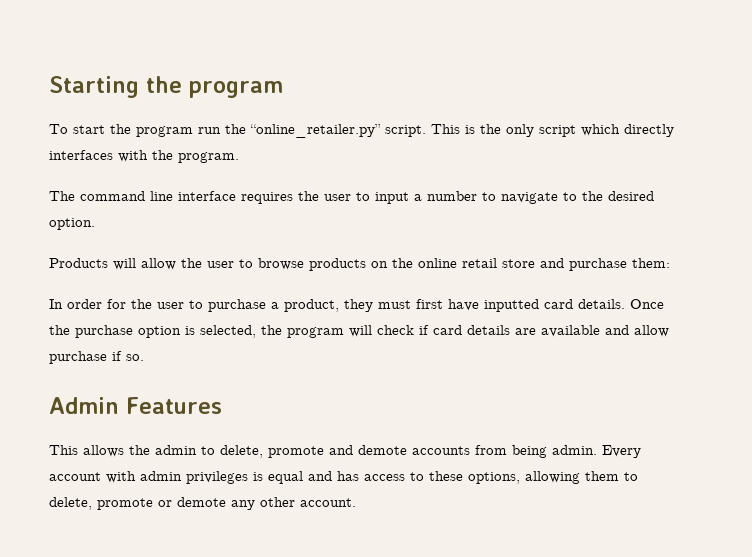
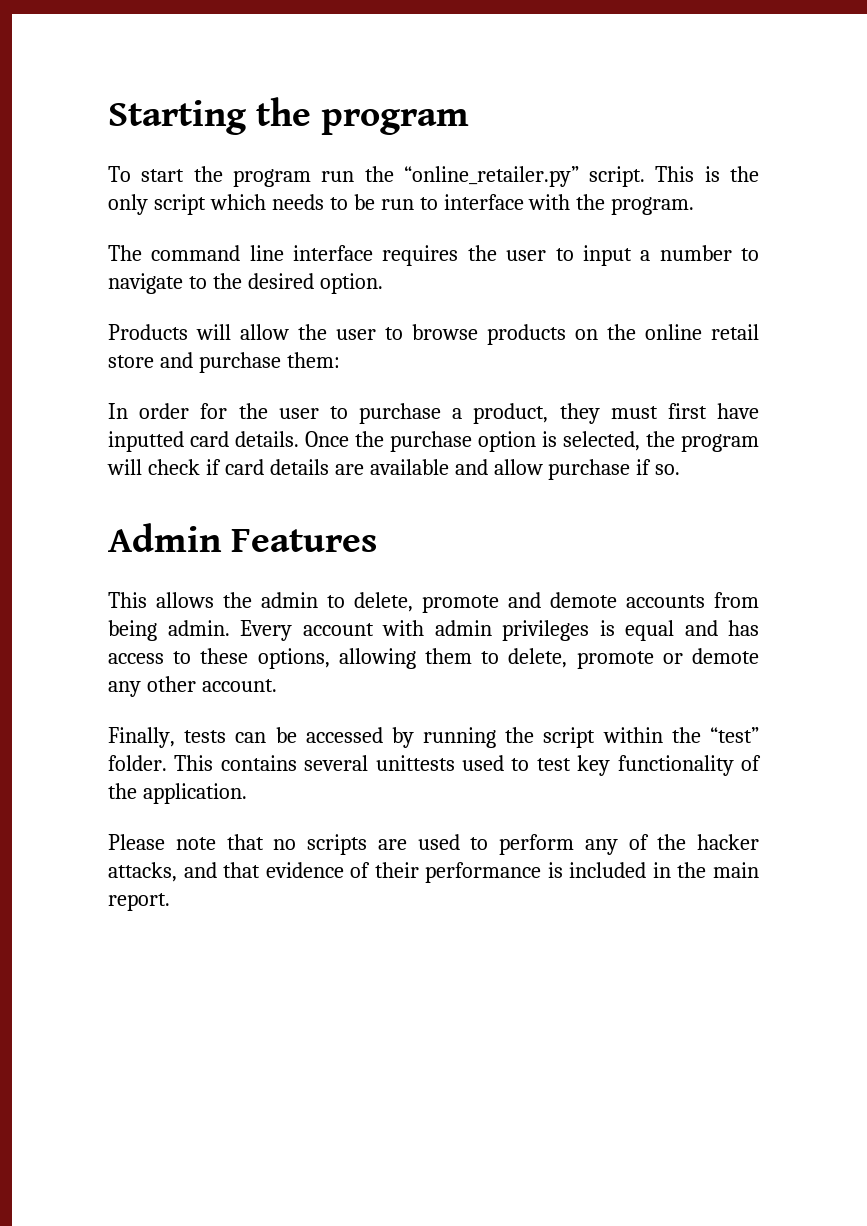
- This is the only script which directly interfaces with the program.
+ This is the only script which needs to be run to interface with the program.
+ Finally, tests can be accessed by running the script within the “test” folder. This contains several unittests used to test key functionality of the application.
+ Please note that no scripts are used to perform any of the hacker attacks, and that evidence of their performance is included in the main report.

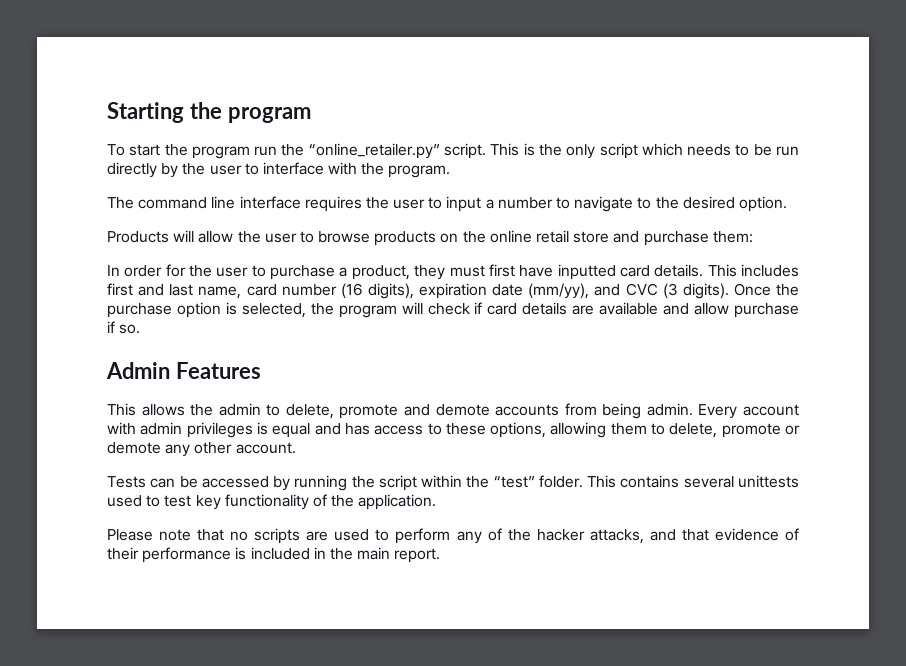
- This is the only script which needs to be run to interface with the program.
+ This is the only script which needs to be run directly by the user to interface with the program.
+ This includes first and last name, card number (16 digits), expiration date (mm/yy), and CVC (3 digits).
- Finally, tests can be accessed by running the script within the “test” folder.
+ Tests can be accessed by running the script within the “test” folder.

